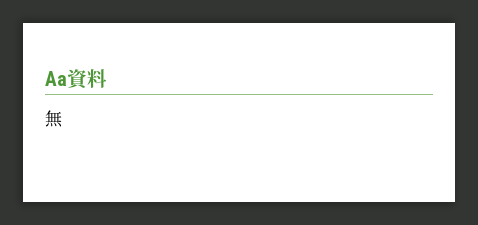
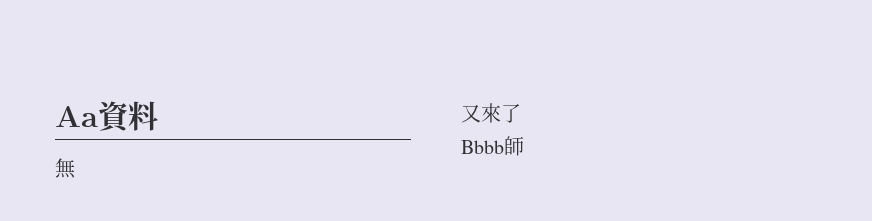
+ 又來了
+ Bbbb師

